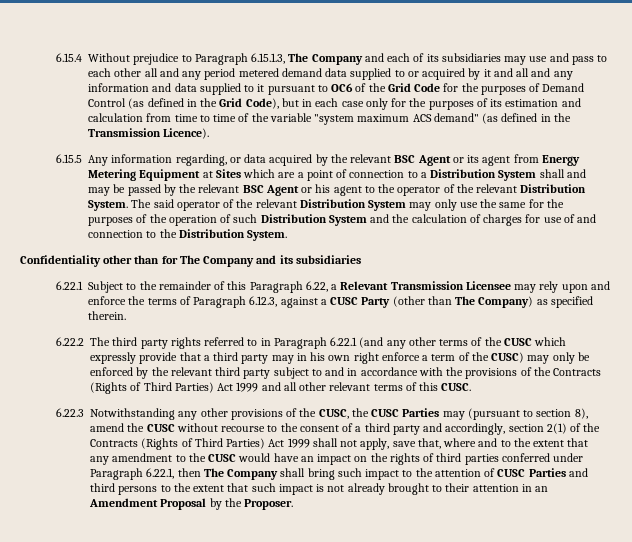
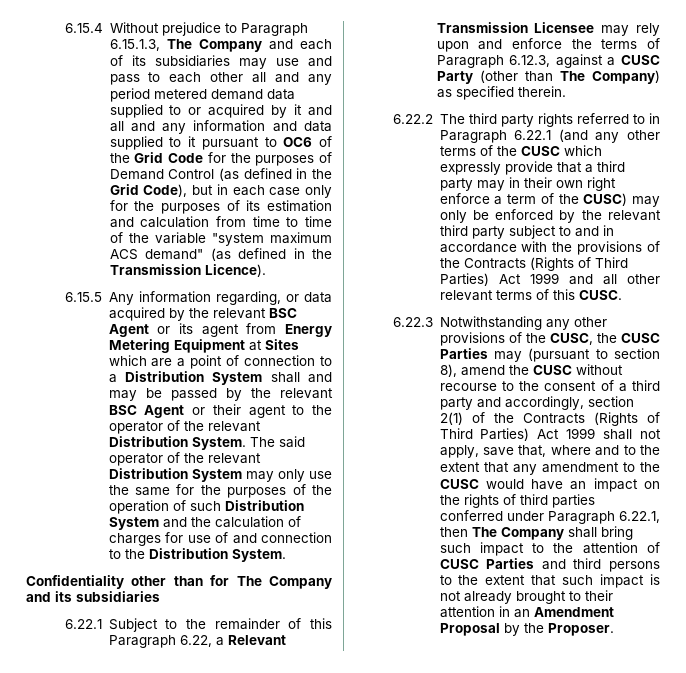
- 6.15.5 Any information regarding, or data acquired by the relevant BSC Agent or its agent from Energy Metering Equipment at Sites which are a point of connection to a Distribution System shall and may be passed by the relevant BSC Agent or his agent to the operator of the relevant Distribution System.
+ 6.15.5 Any information regarding, or data acquired by the relevant BSC Agent or its agent from Energy Metering Equipment at Sites which are a point of connection to a Distribution System shall and may be passed by the relevant BSC Agent or their agent to the operator of the relevant Distribution System.
- 6.22.2 The third party rights referred to in Paragraph 6.22.1 (and any other terms of the CUSC which expressly provide that a third party may in his own right enforce a term of the CUSC) may only be enforced by the relevant third party subject to and in accordance with the provisions of the Contracts (Rights of Third Parties) Act 1999 and all other relevant terms of this CUSC.
+ 6.22.2 The third party rights referred to in Paragraph 6.22.1 (and any other terms of the CUSC which expressly provide that a third party may in their own right enforce a term of the CUSC) may only be enforced by the relevant third party subject to and in accordance with the provisions of the Contracts (Rights of Third Parties) Act 1999 and all other relevant terms of this CUSC.

